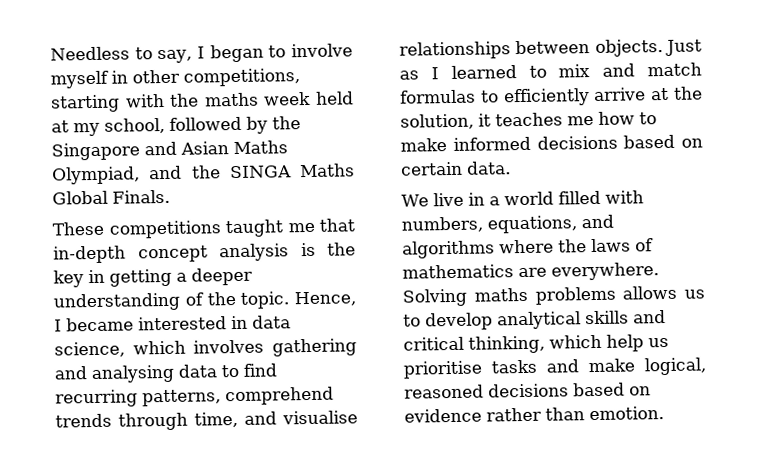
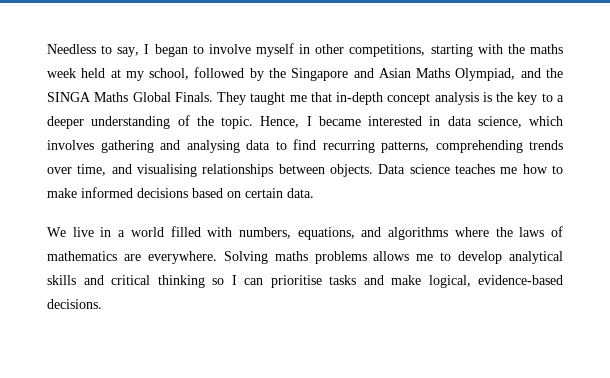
- Needless to say, I began to involve myself in other competitions, starting with the maths week held at my school, followed by the Singapore and Asian Maths Olympiad, and the SINGA Maths Global Finals.
- These competitions taught me that in-depth concept analysis is the key in getting a deeper understanding of the topic.
+ Needless to say, I began to involve myself in other competitions, starting with the maths week held at my school, followed by the Singapore and Asian Maths Olympiad, and the SINGA Maths Global Finals. They taught me that in-depth concept analysis is the key to a deeper understanding of the topic.
- Hence, I became interested in data science, which involves gathering and analysing data to find recurring patterns, comprehend trends through time, and visualise relationships between objects.
+ Hence, I became interested in data science, which involves gathering and analysing data to find recurring patterns, comprehending trends over time, and visualising relationships between objects.
- Just as I learned to mix and match formulas to efficiently arrive at the solution, it teaches me how to make informed decisions based on certain data.
+ Data science teaches me how to make informed decisions based on certain data.
- Solving maths problems allows us to develop analytical skills and critical thinking, which help us prioritise tasks and make logical, reasoned decisions based on evidence rather than emotion.
+ Solving maths problems allows me to develop analytical skills and critical thinking so I can prioritise tasks and make logical, evidence-based decisions.

